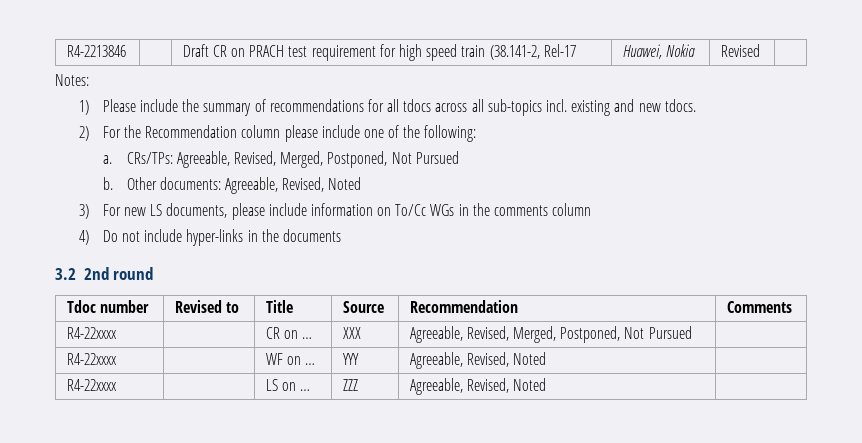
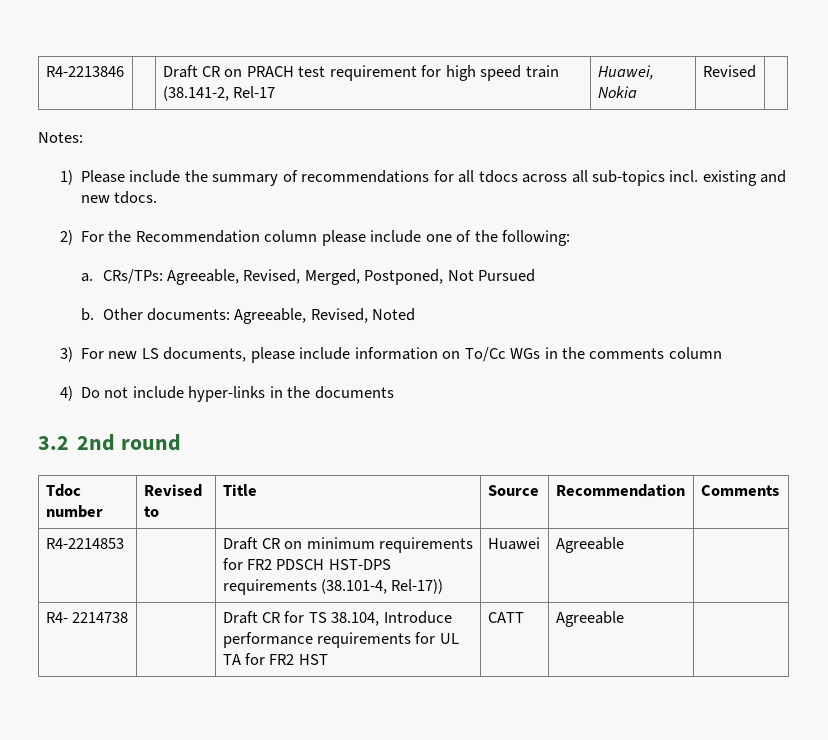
- R4-22xxxx | | CR on … | XXX | Agreeable, Revised, Merged, Postponed, Not Pursued |
- R4-22xxxx | | WF on … | YYY | Agreeable, Revised, Noted |
- R4-22xxxx | | LS on … | ZZZ | Agreeable, Revised, Noted |
+ R4-2214853 | | Draft CR on minimum requirements for FR2 PDSCH HST-DPS requirements (38.101-4, Rel-17)) | Huawei | Agreeable |
+ R4- 2214738 | | Draft CR for TS 38.104, Introduce performance requirements for UL TA for FR2 HST | CATT | Agreeable |

